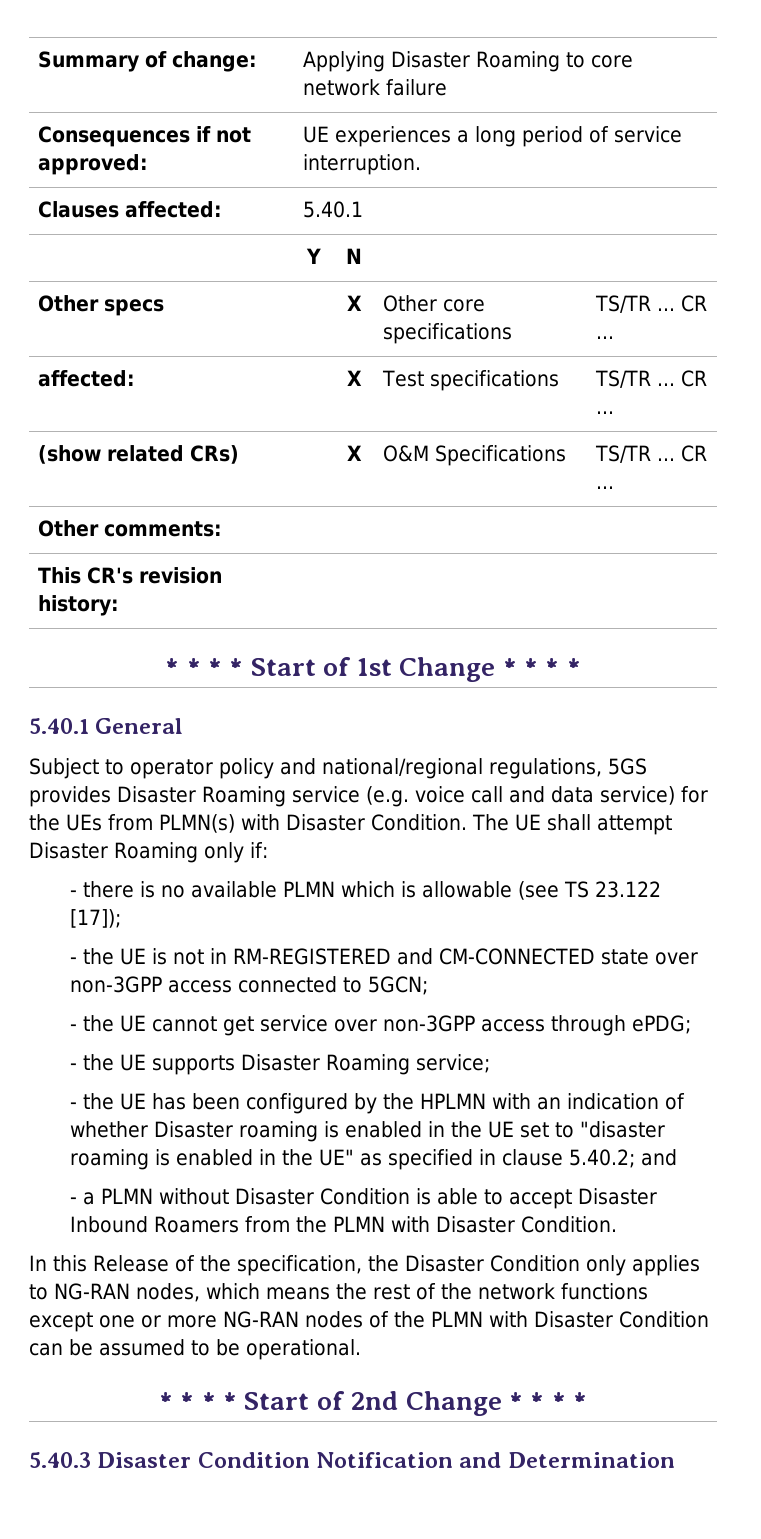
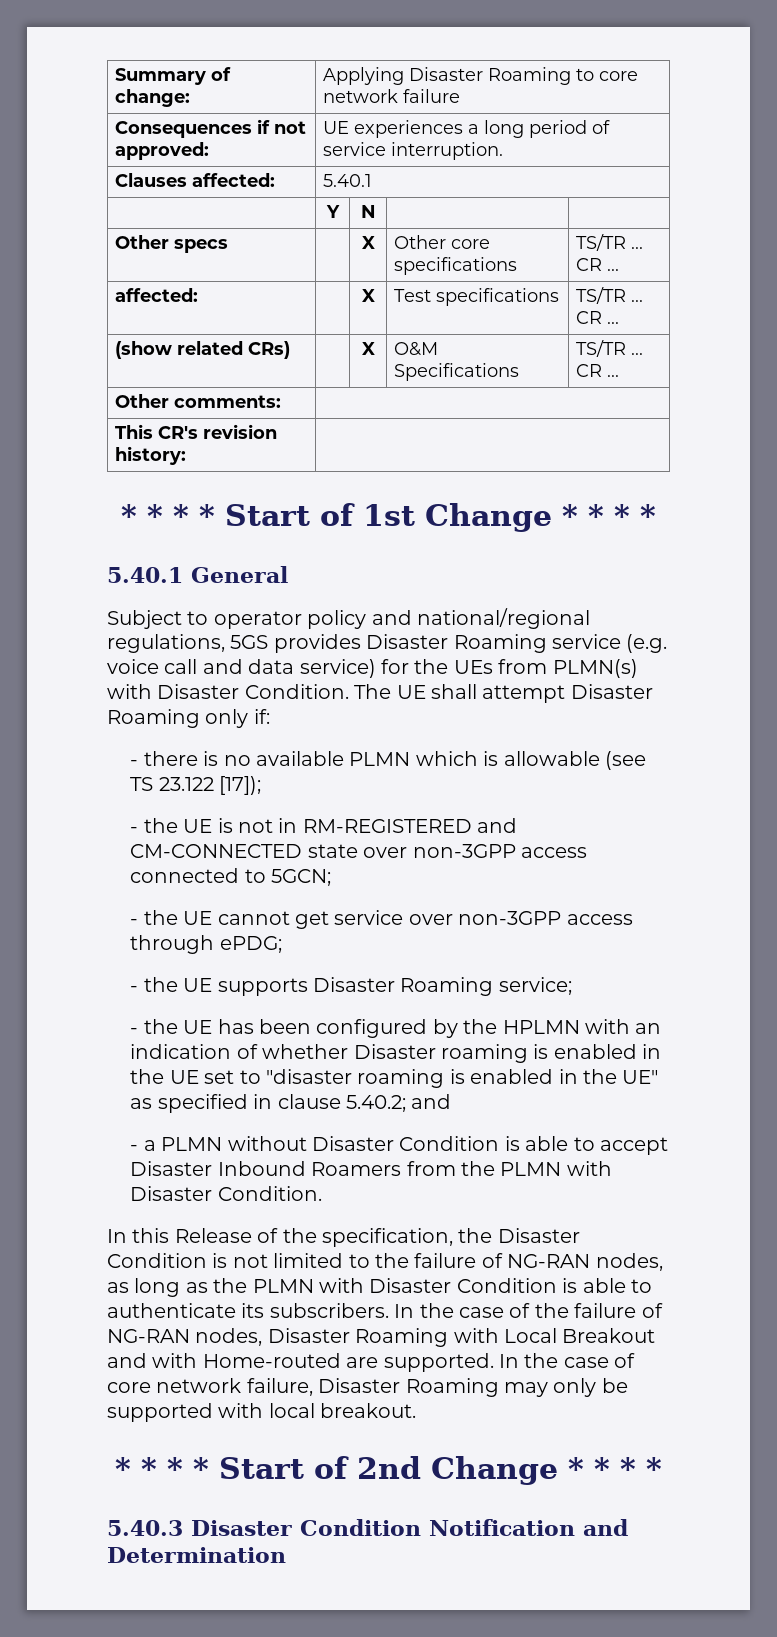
- In this Release of the specification, the Disaster Condition only applies to NG-RAN nodes, which means the rest of the network functions except one or more NG-RAN nodes of the PLMN with Disaster Condition can be assumed to be operational.
+ In this Release of the specification, the Disaster Condition is not limited to the failure of NG-RAN nodes, as long as the PLMN with Disaster Condition is able to authenticate its subscribers. In the case of the failure of NG-RAN nodes, Disaster Roaming with Local Breakout and with Home-routed are supported. In the case of core network failure, Disaster Roaming may only be supported with local breakout.

